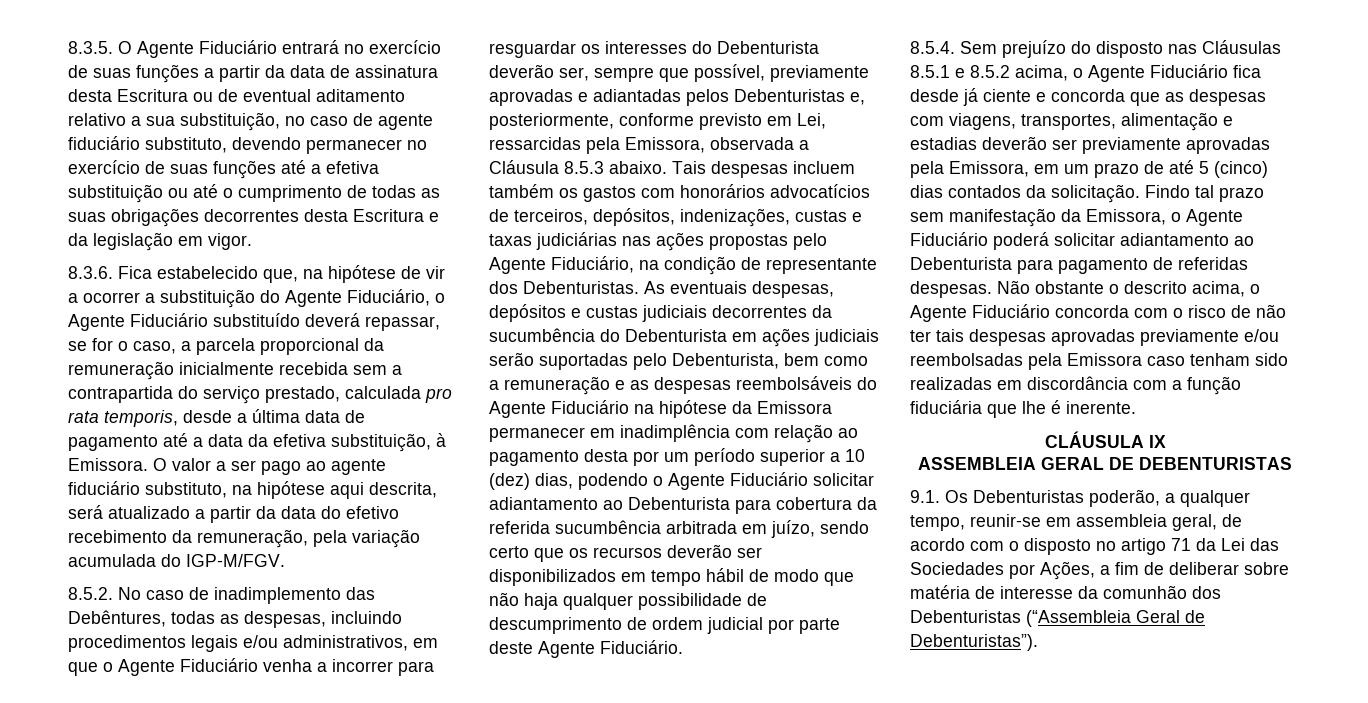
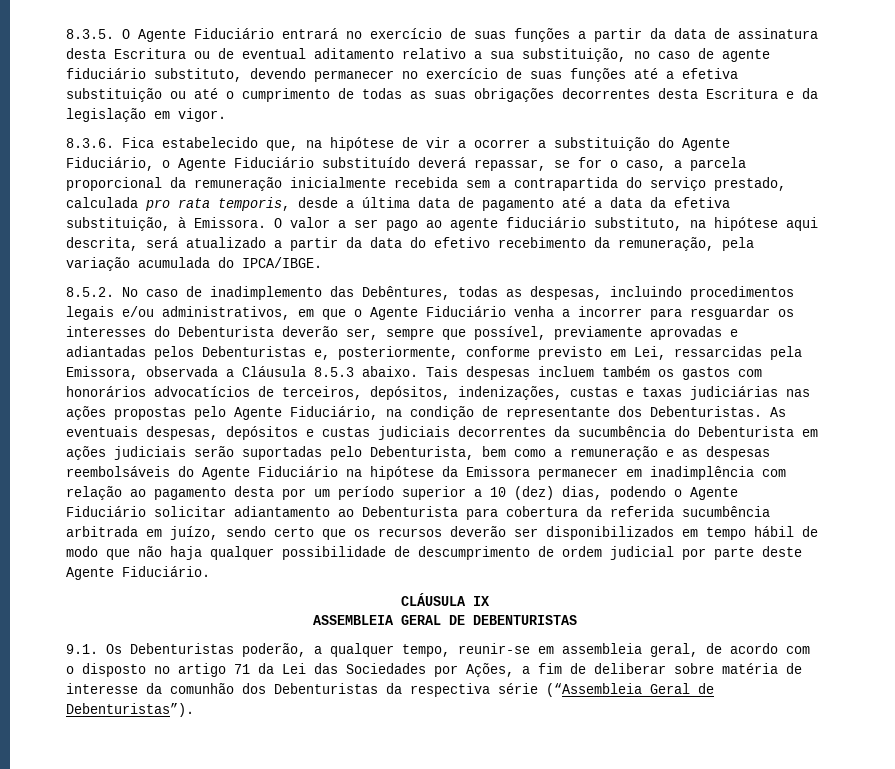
- O valor a ser pago ao agente fiduciário substituto, na hipótese aqui descrita, será atualizado a partir da data do efetivo recebimento da remuneração, pela variação acumulada do IGP-M/FGV.
+ O valor a ser pago ao agente fiduciário substituto, na hipótese aqui descrita, será atualizado a partir da data do efetivo recebimento da remuneração, pela variação acumulada do IPCA/IBGE.
- 8.5.4. Sem prejuízo do disposto nas Cláusulas 8.5.1 e 8.5.2 acima, o Agente Fiduciário fica desde já ciente e concorda que as despesas com viagens, transportes, alimentação e estadias deverão ser previamente aprovadas pela Emissora, em um prazo de até 5 (cinco) dias contados da solicitação. Findo tal prazo sem manifestação da Emissora, o Agente Fiduciário poderá solicitar adiantamento ao Debenturista para pagamento de referidas despesas. Não obstante o descrito acima, o Agente Fiduciário concorda com o risco de não ter tais despesas aprovadas previamente e/ou reembolsadas pela Emissora caso tenham sido realizadas em discordância com a função fiduciária que lhe é inerente.
- 9.1. Os Debenturistas poderão, a qualquer tempo, reunir-se em assembleia geral, de acordo com o disposto no artigo 71 da Lei das Sociedades por Ações, a fim de deliberar sobre matéria de interesse da comunhão dos Debenturistas (“Assembleia Geral de Debenturistas”).
+ 9.1. Os Debenturistas poderão, a qualquer tempo, reunir-se em assembleia geral, de acordo com o disposto no artigo 71 da Lei das Sociedades por Ações, a fim de deliberar sobre matéria de interesse da comunhão dos Debenturistas da respectiva série (“Assembleia Geral de Debenturistas”).

